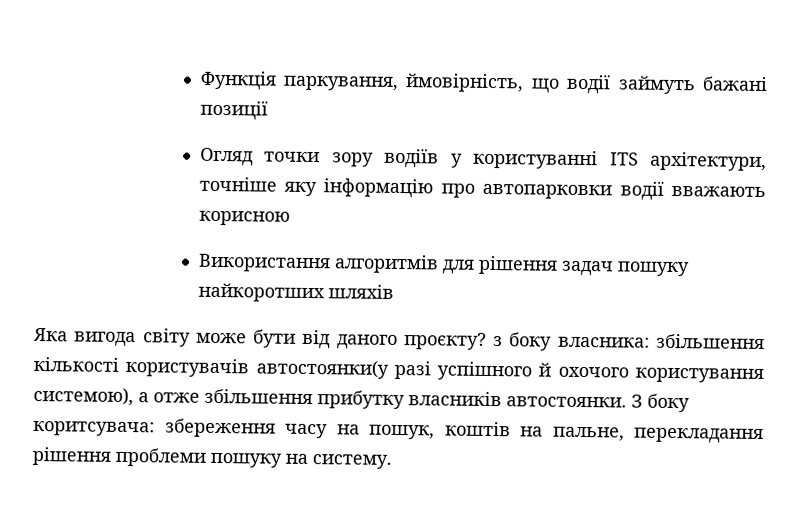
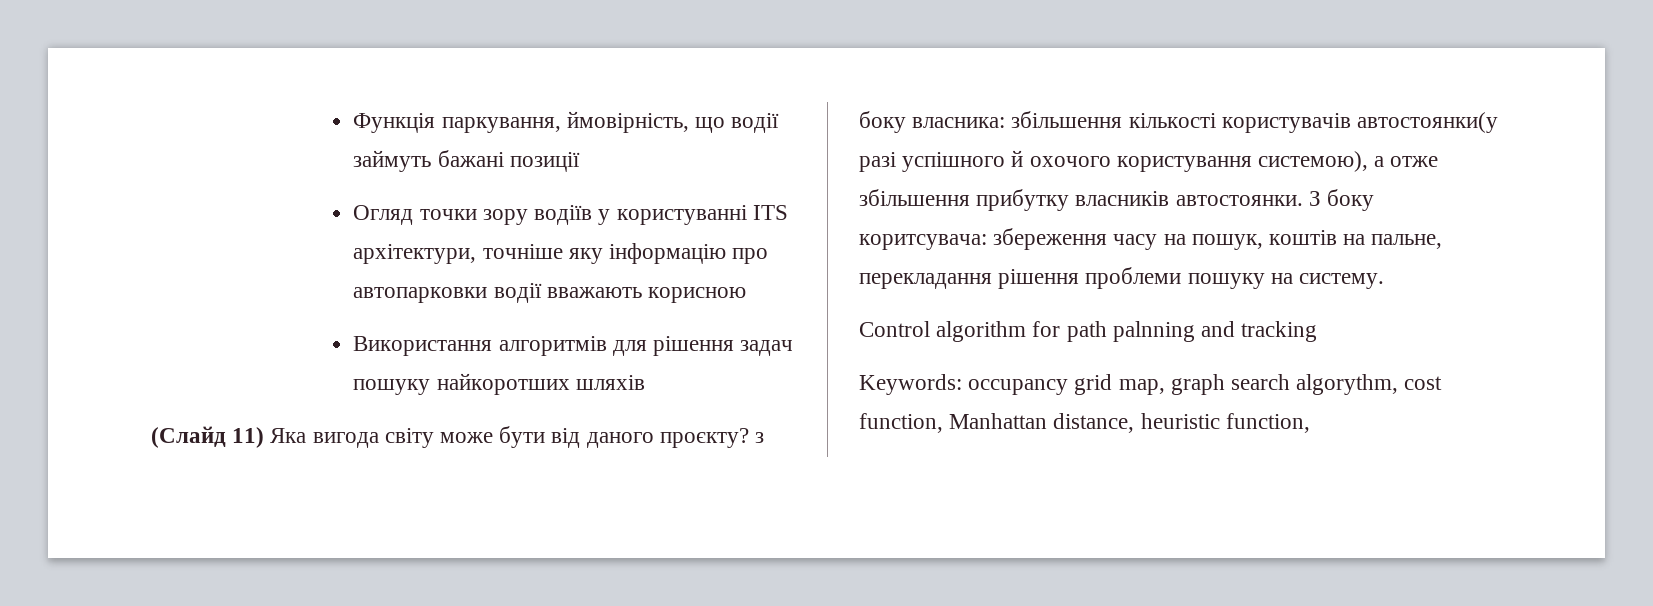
- Яка вигода світу може бути від даного проєкту? з боку власника: збільшення кількості користувачів автостоянки(у разі успішного й охочого користування системою), а отже збільшення прибутку власників автостоянки.
+ (Слайд 11) Яка вигода світу може бути від даного проєкту? з боку власника: збільшення кількості користувачів автостоянки(у разі успішного й охочого користування системою), а отже збільшення прибутку власників автостоянки.
+ Control algorithm for path palnning and tracking
+ Keywords: occupancy grid map, graph search algorythm, cost function, Manhattan distance, heuristic function,

